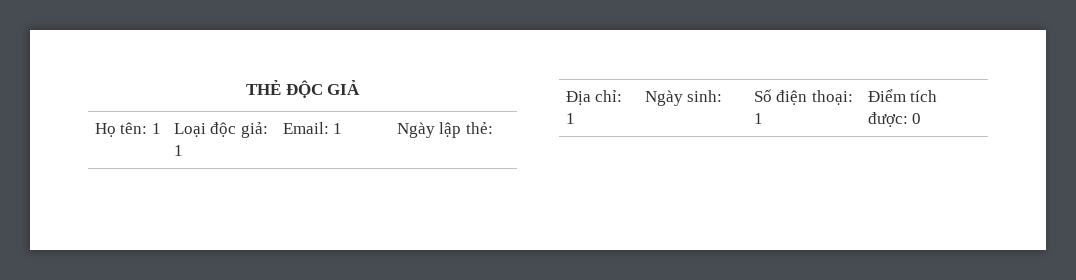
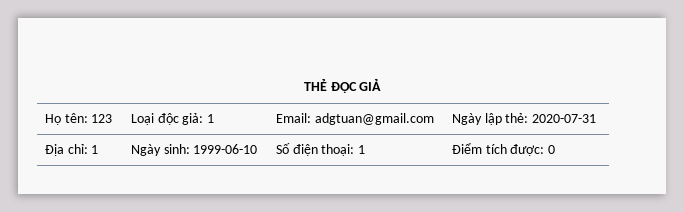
- Họ tên: 1 | Loại độc giả: 1 | Email: 1 | Ngày lập thẻ:
+ Họ tên: 123 | Loại độc giả: 1 | Email: adgtuan@gmail.com | Ngày lập thẻ: 2020-07-31
- Địa chỉ: 1 | Ngày sinh: | Số điện thoại: 1 | Điểm tích được: 0
+ Địa chỉ: 1 | Ngày sinh: 1999-06-10 | Số điện thoại: 1 | Điểm tích được: 0

